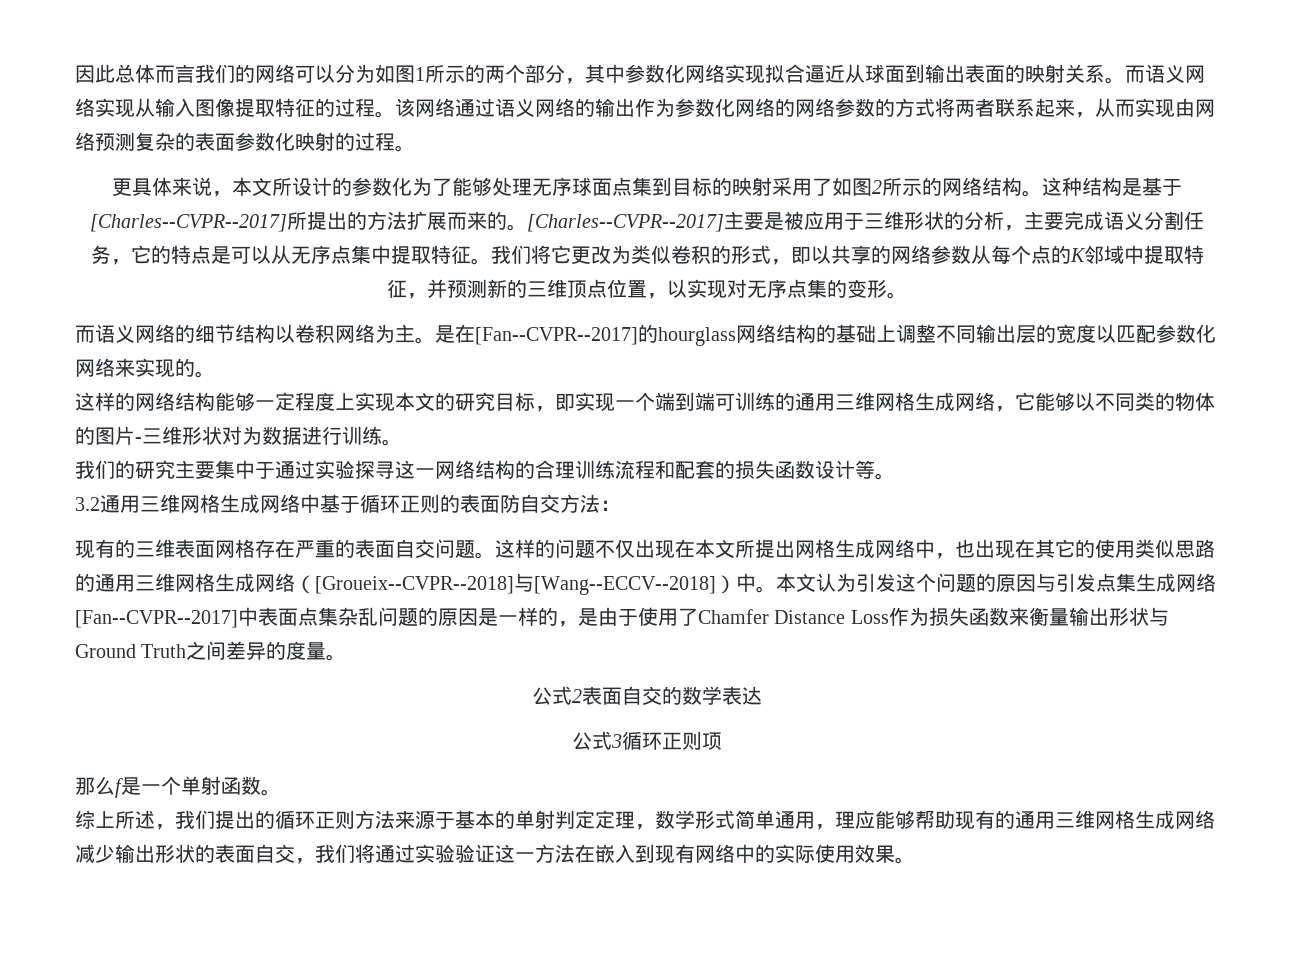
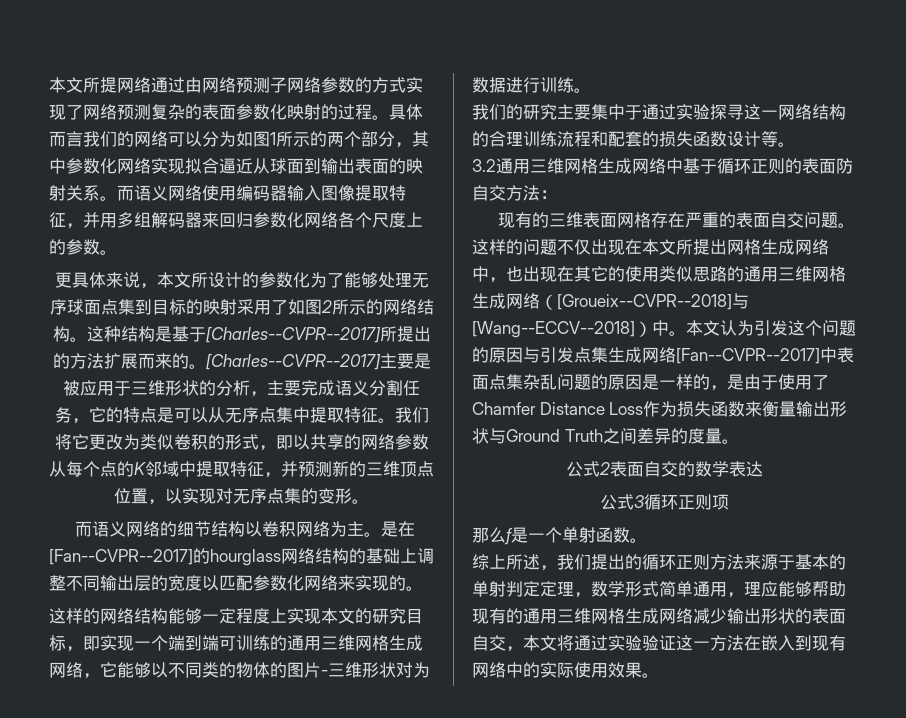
- 因此总体而言我们的网络可以分为如图1所示的两个部分，其中参数化网络实现拟合逼近从球面到输出表面的映射关系。
+ 本文所提网络通过由网络预测子网络参数的方式实现了网络预测复杂的表面参数化映射的过程。具体而言我们的网络可以分为如图1所示的两个部分，其中参数化网络实现拟合逼近从球面到输出表面的映射关系。
- 而语义网络实现从输入图像提取特征的过程。该网络通过语义网络的输出作为参数化网络的网络参数的方式将两者联系起来，从而实现由网络预测复杂的表面参数化映射的过程。
+ 而语义网络使用编码器输入图像提取特征，并用多组解码器来回归参数化网络各个尺度上的参数。
- 综上所述，我们提出的循环正则方法来源于基本的单射判定定理，数学形式简单通用，理应能够帮助现有的通用三维网格生成网络减少输出形状的表面自交，我们将通过实验验证这一方法在嵌入到现有网络中的实际使用效果。
+ 综上所述，我们提出的循环正则方法来源于基本的单射判定定理，数学形式简单通用，理应能够帮助现有的通用三维网格生成网络减少输出形状的表面自交，本文将通过实验验证这一方法在嵌入到现有网络中的实际使用效果。

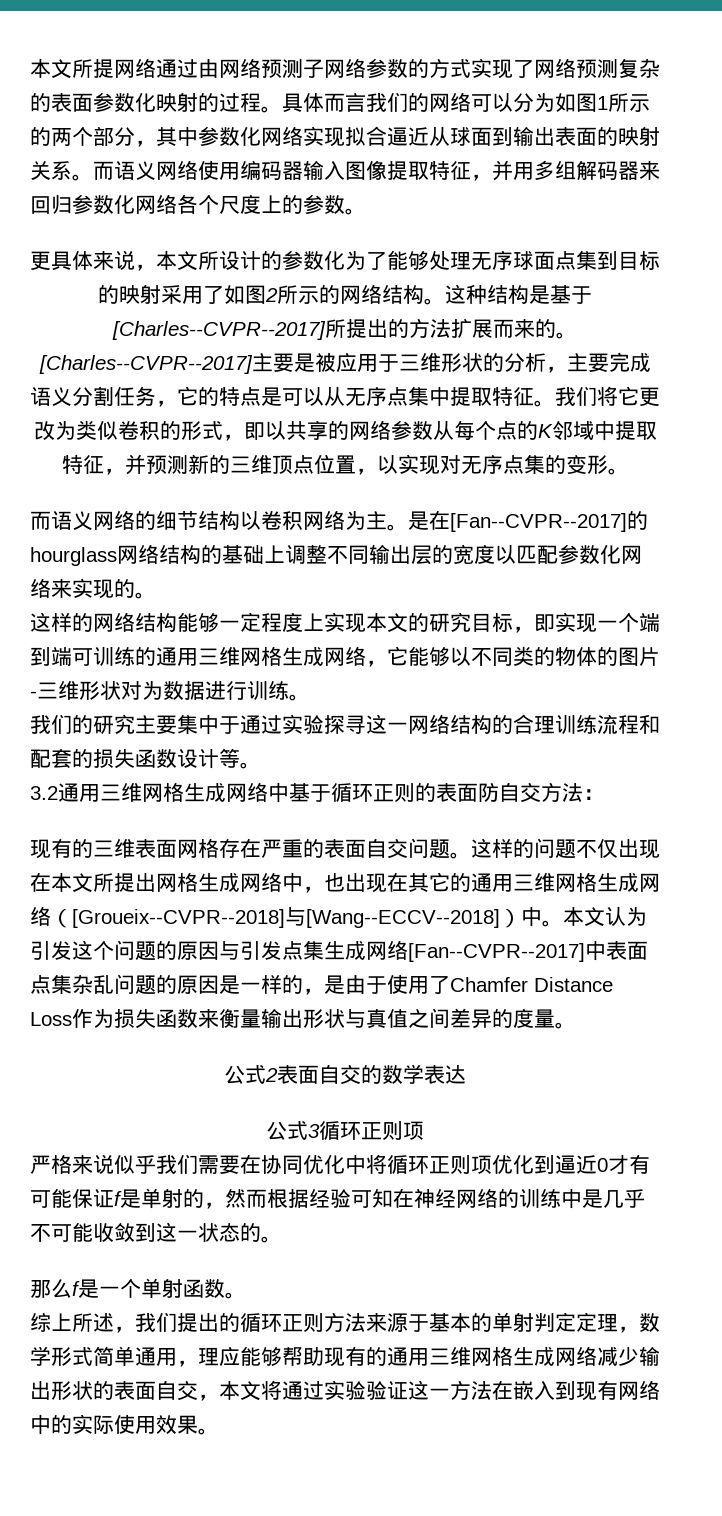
- 这样的问题不仅出现在本文所提出网格生成网络中，也出现在其它的使用类似思路的通用三维网格生成网络（[Groueix--CVPR--2018]与[Wang--ECCV--2018]）中。
+ 这样的问题不仅出现在本文所提出网格生成网络中，也出现在其它的通用三维网格生成网络（[Groueix--CVPR--2018]与[Wang--ECCV--2018]）中。
- 本文认为引发这个问题的原因与引发点集生成网络[Fan--CVPR--2017]中表面点集杂乱问题的原因是一样的，是由于使用了Chamfer Distance Loss作为损失函数来衡量输出形状与Ground Truth之间差异的度量。
+ 本文认为引发这个问题的原因与引发点集生成网络[Fan--CVPR--2017]中表面点集杂乱问题的原因是一样的，是由于使用了Chamfer Distance Loss作为损失函数来衡量输出形状与真值之间差异的度量。
+ 严格来说似乎我们需要在协同优化中将循环正则项优化到逼近0才有可能保证f是单射的，然而根据经验可知在神经网络的训练中是几乎不可能收敛到这一状态的。

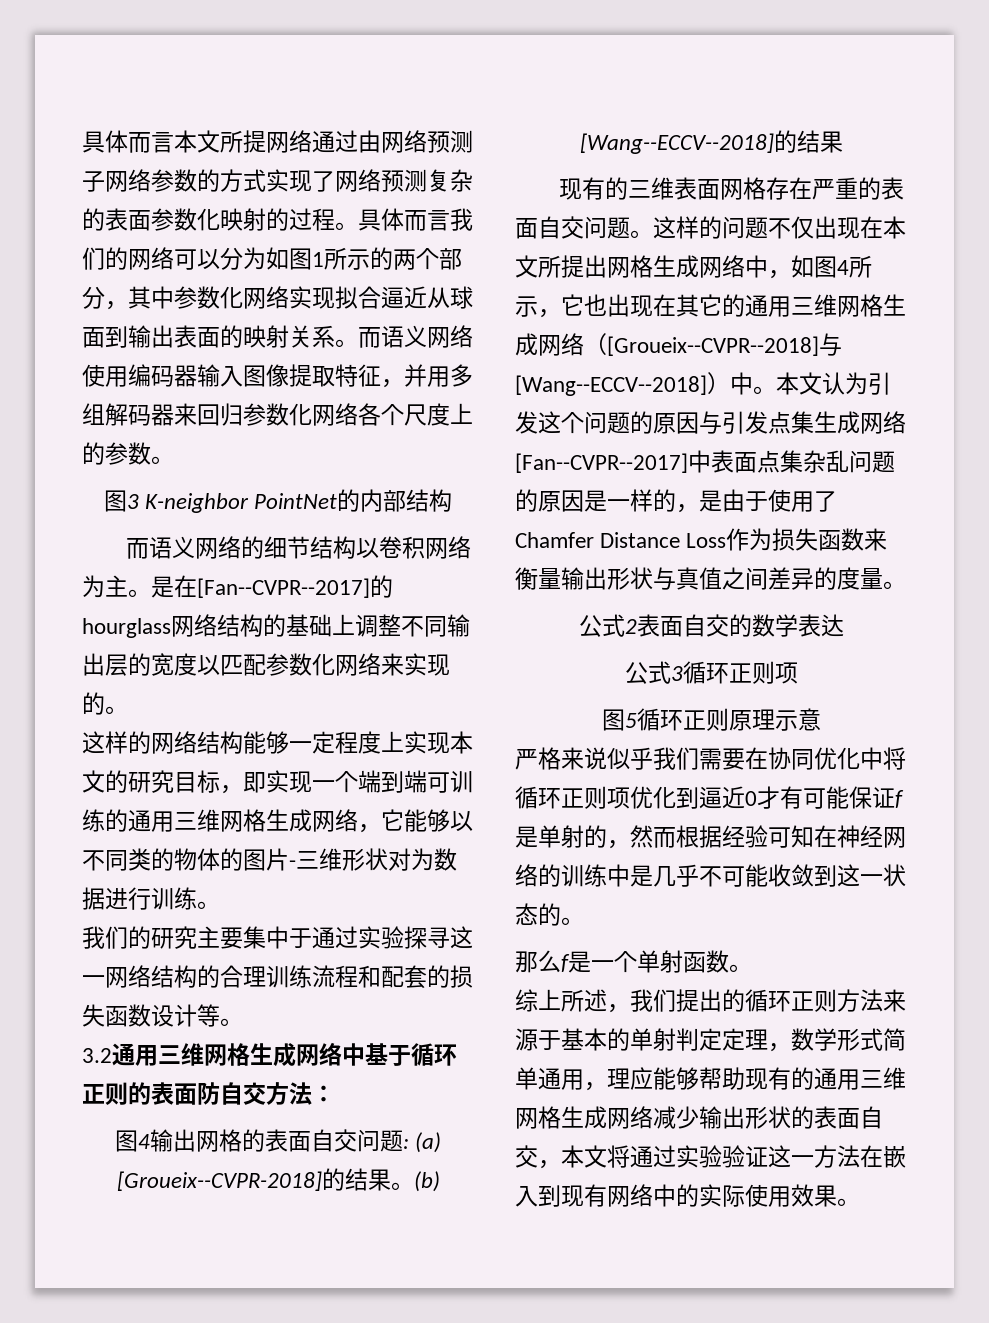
- 本文所提网络通过由网络预测子网络参数的方式实现了网络预测复杂的表面参数化映射的过程。
+ 具体而言本文所提网络通过由网络预测子网络参数的方式实现了网络预测复杂的表面参数化映射的过程。
- 更具体来说，本文所设计的参数化为了能够处理无序球面点集到目标的映射采用了如图2所示的网络结构。这种结构是基于[Charles--CVPR--2017]所提出的方法扩展而来的。[Charles--CVPR--2017]主要是被应用于三维形状的分析，主要完成语义分割任务，它的特点是可以从无序点集中提取特征。我们将它更改为类似卷积的形式，即以共享的网络参数从每个点的K邻域中提取特征，并预测新的三维顶点位置，以实现对无序点集的变形。
+ 图3 K-neighbor PointNet的内部结构
+ 图4输出网格的表面自交问题: (a) [Groueix--CVPR-2018]的结果。(b) [Wang--ECCV--2018]的结果
- 这样的问题不仅出现在本文所提出网格生成网络中，也出现在其它的通用三维网格生成网络（[Groueix--CVPR--2018]与[Wang--ECCV--2018]）中。
+ 这样的问题不仅出现在本文所提出网格生成网络中，如图4所示，它也出现在其它的通用三维网格生成网络（[Groueix--CVPR--2018]与[Wang--ECCV--2018]）中。
+ 图5循环正则原理示意

